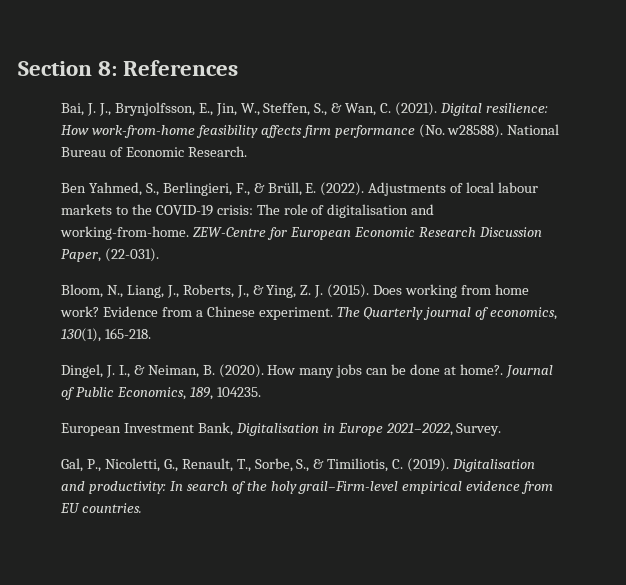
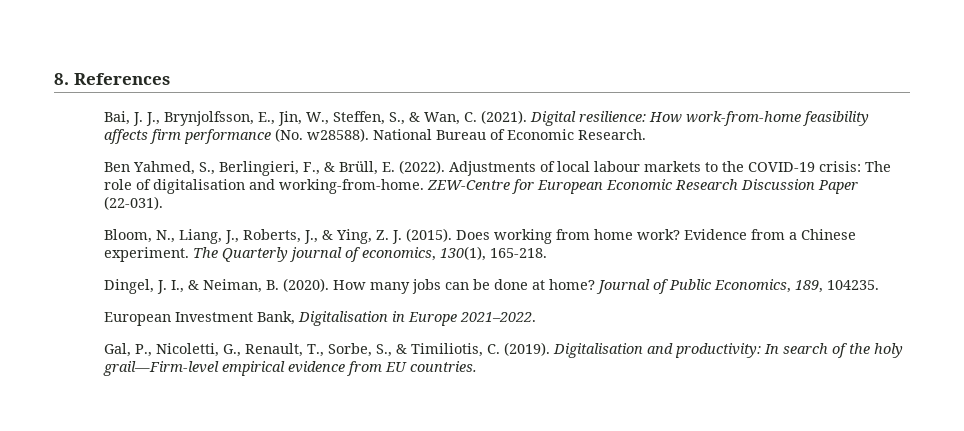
- Section 8: References
+ 8. References
- ZEW-Centre for European Economic Research Discussion Paper, (22-031).
+ ZEW-Centre for European Economic Research Discussion Paper (22-031).
- How many jobs can be done at home?.
+ How many jobs can be done at home?
- European Investment Bank, Digitalisation in Europe 2021–2022, Survey.
+ European Investment Bank, Digitalisation in Europe 2021–2022.
- Digitalisation and productivity: In search of the holy grail–Firm-level empirical evidence from EU countries.
+ Digitalisation and productivity: In search of the holy grail—Firm-level empirical evidence from EU countries.

